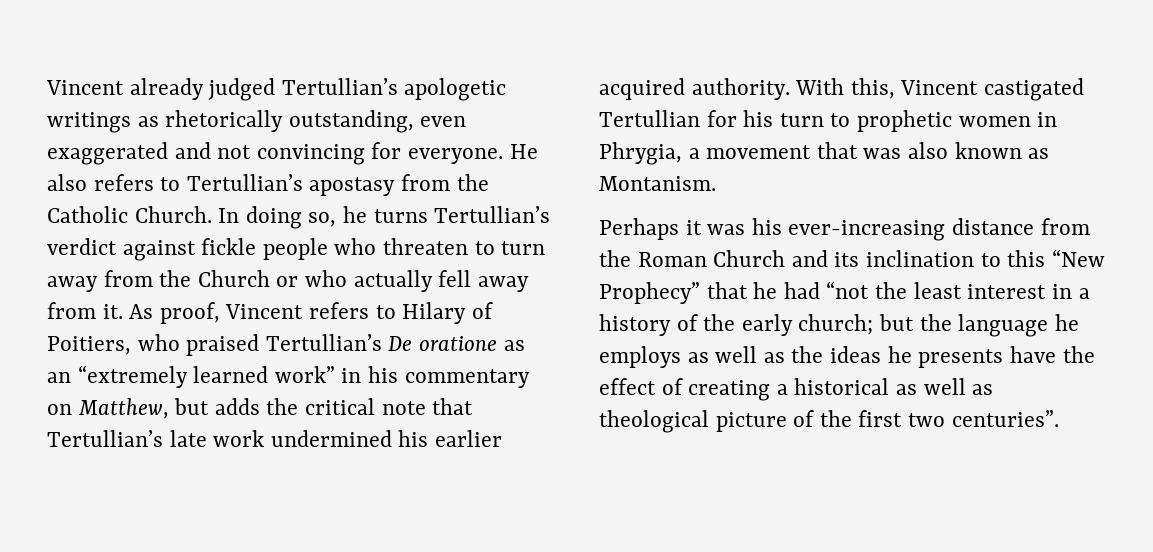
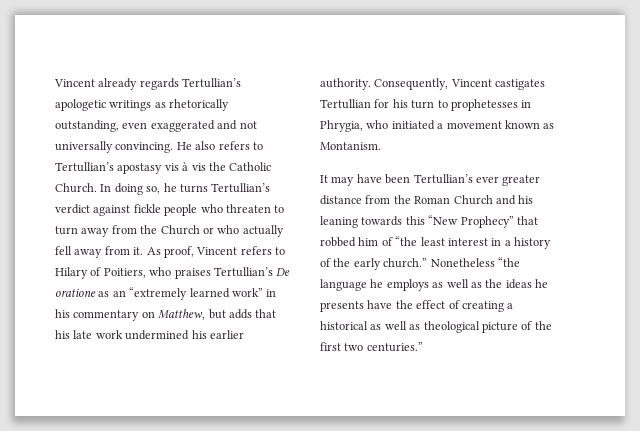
- Vincent already judged Tertullian’s apologetic writings as rhetorically outstanding, even exaggerated and not convincing for everyone.
+ Vincent already regards Tertullian’s apologetic writings as rhetorically outstanding, even exaggerated and not universally convincing.
- He also refers to Tertullian’s apostasy from the Catholic Church.
+ He also refers to Tertullian’s apostasy vis à vis the Catholic Church.
- As proof, Vincent refers to Hilary of Poitiers, who praised Tertullian’s De oratione as an “extremely learned work” in his commentary on Matthew, but adds the critical note that Tertullian’s late work undermined his earlier acquired authority. With this, Vincent castigated Tertullian for his turn to prophetic women in Phrygia, a movement that was also known as Montanism.
- Perhaps it was his ever-increasing distance from the Roman Church and its inclination to this “New Prophecy” that he had “not the least interest in a history of the early church; but the language he employs as well as the ideas he presents have the effect of creating a historical as well as theological picture of the first two centuries”.
+ As proof, Vincent refers to Hilary of Poitiers, who praises Tertullian’s De oratione as an “extremely learned work” in his commentary on Matthew, but adds that his late work undermined his earlier authority. Consequently, Vincent castigates Tertullian for his turn to prophetesses in Phrygia, who initiated a movement known as Montanism.
+ It may have been Tertullian’s ever greater distance from the Roman Church and his leaning towards this “New Prophecy” that robbed him of “the least interest in a history of the early church.” Nonetheless “the language he employs as well as the ideas he presents have the effect of creating a historical as well as theological picture of the first two centuries.”

